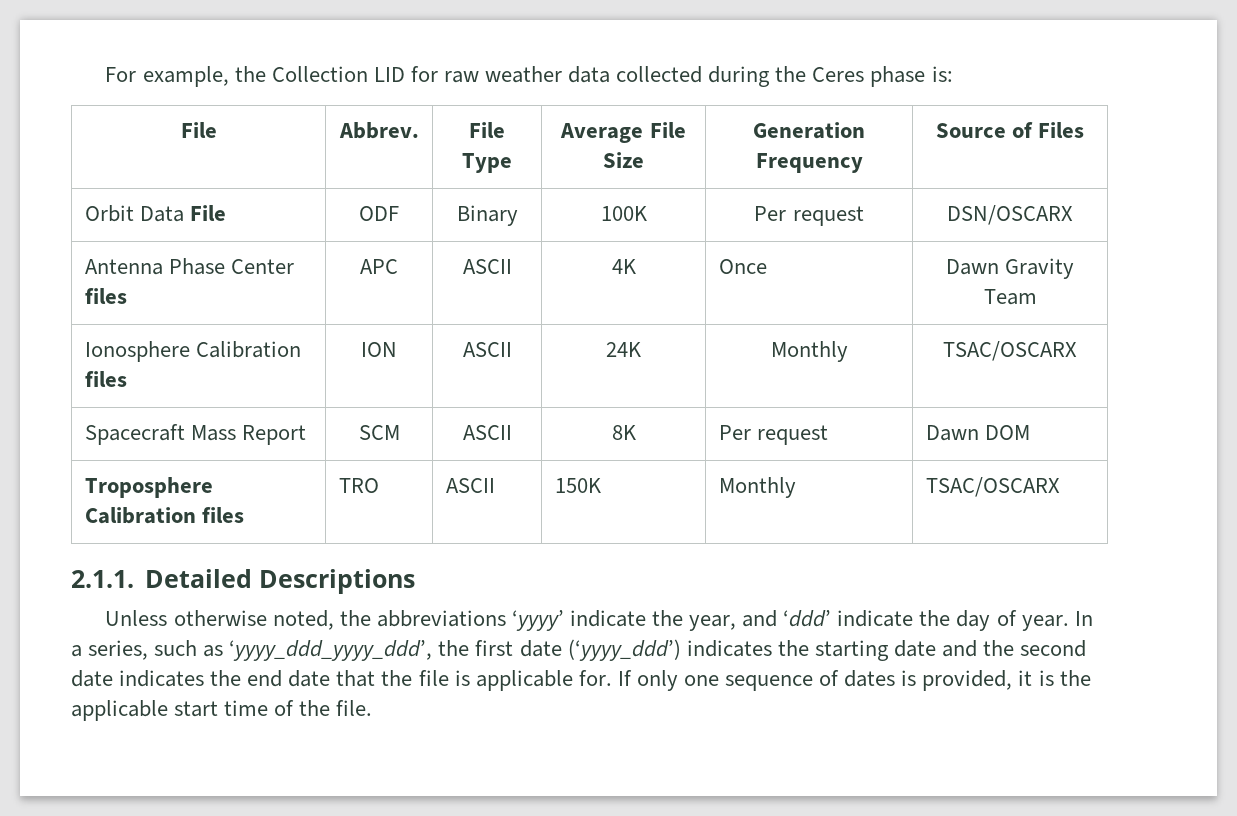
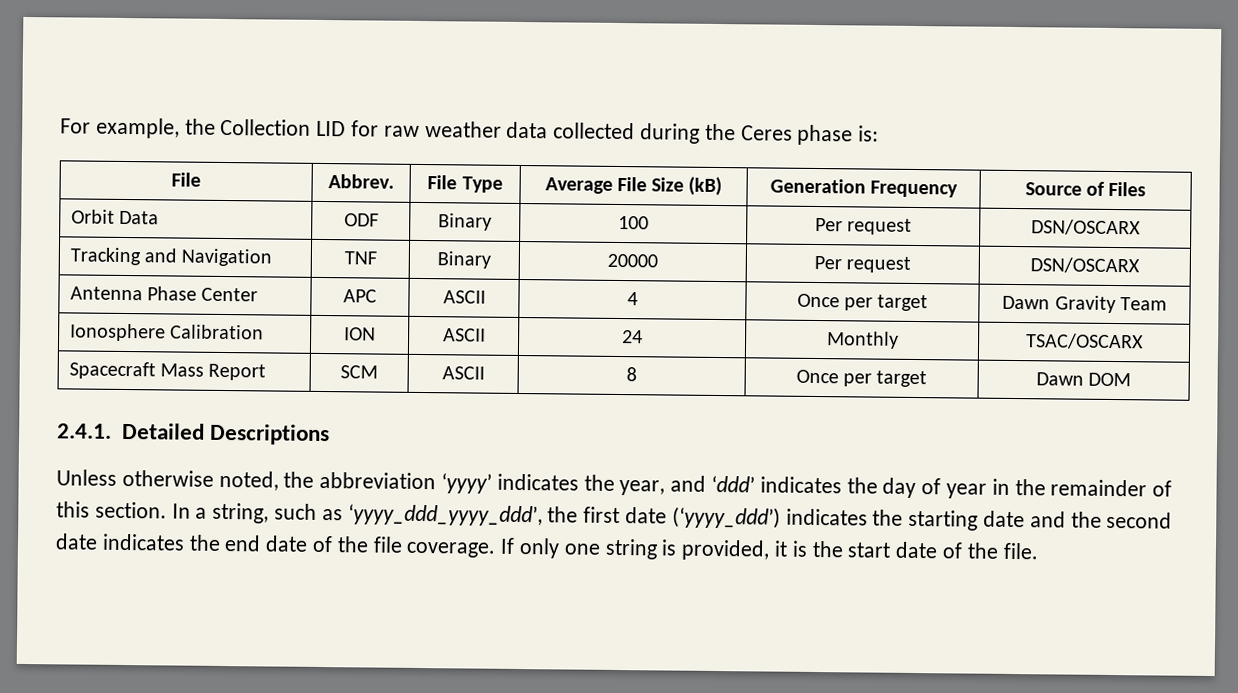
- File | Abbrev. | File Type | Average File Size | Generation Frequency | Source of Files
+ File | Abbrev. | File Type | Average File Size (kB) | Generation Frequency | Source of Files
- Orbit Data File | ODF | Binary | 100K | Per request | DSN/OSCARX
+ Orbit Data | ODF | Binary | 100 | Per request | DSN/OSCARX
+ Tracking and Navigation | TNF | Binary | 20000 | Per request | DSN/OSCARX
- Antenna Phase Center files | APC | ASCII | 4K | Once | Dawn Gravity Team
+ Antenna Phase Center | APC | ASCII | 4 | Once per target | Dawn Gravity Team
- Ionosphere Calibration files | ION | ASCII | 24K | Monthly | TSAC/OSCARX
+ Ionosphere Calibration | ION | ASCII | 24 | Monthly | TSAC/OSCARX
- Spacecraft Mass Report | SCM | ASCII | 8K | Per request | Dawn DOM
- Troposphere Calibration files | TRO | ASCII | 150K | Monthly | TSAC/OSCARX
- 2.1.1. Detailed Descriptions
+ Spacecraft Mass Report | SCM | ASCII | 8 | Once per target | Dawn DOM
+ 2.4.1. Detailed Descriptions
- Unless otherwise noted, the abbreviations ‘yyyy’ indicate the year, and ‘ddd’ indicate the day of year.
+ Unless otherwise noted, the abbreviation ‘yyyy’ indicates the year, and ‘ddd’ indicates the day of year in the remainder of this section.
- In a series, such as ‘yyyy_ddd_yyyy_ddd’, the first date (‘yyyy_ddd’) indicates the starting date and the second date indicates the end date that the file is applicable for. If only one sequence of dates is provided, it is the applicable start time of the file.
+ In a string, such as ‘yyyy_ddd_yyyy_ddd’, the first date (‘yyyy_ddd’) indicates the starting date and the second date indicates the end date of the file coverage. If only one string is provided, it is the start date of the file.

